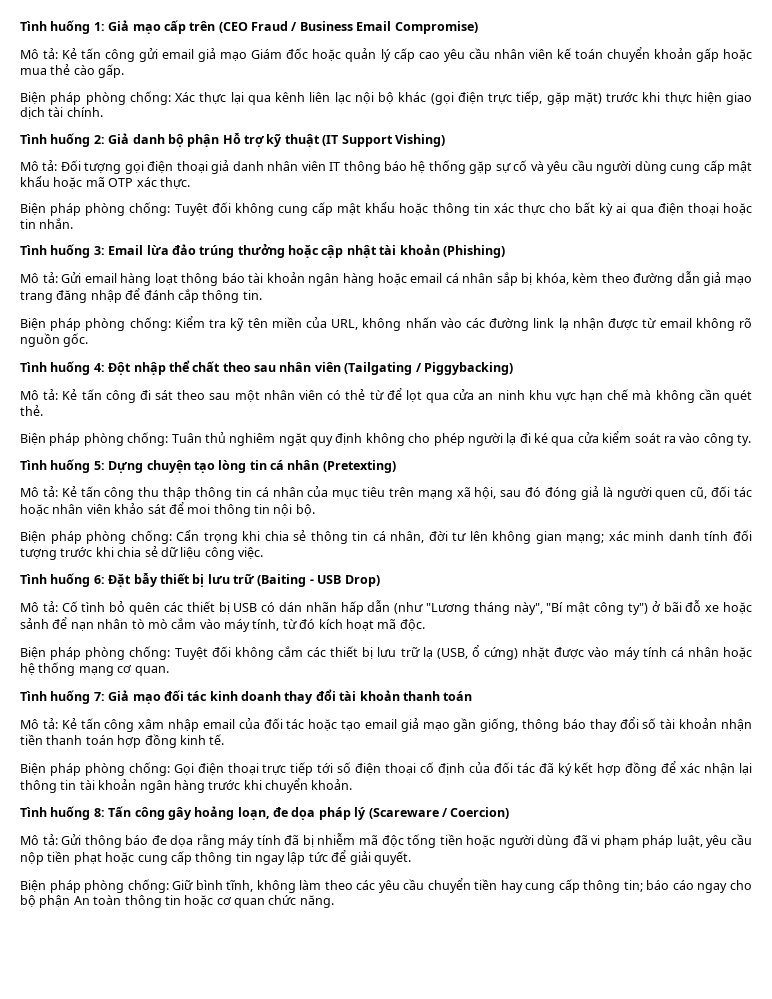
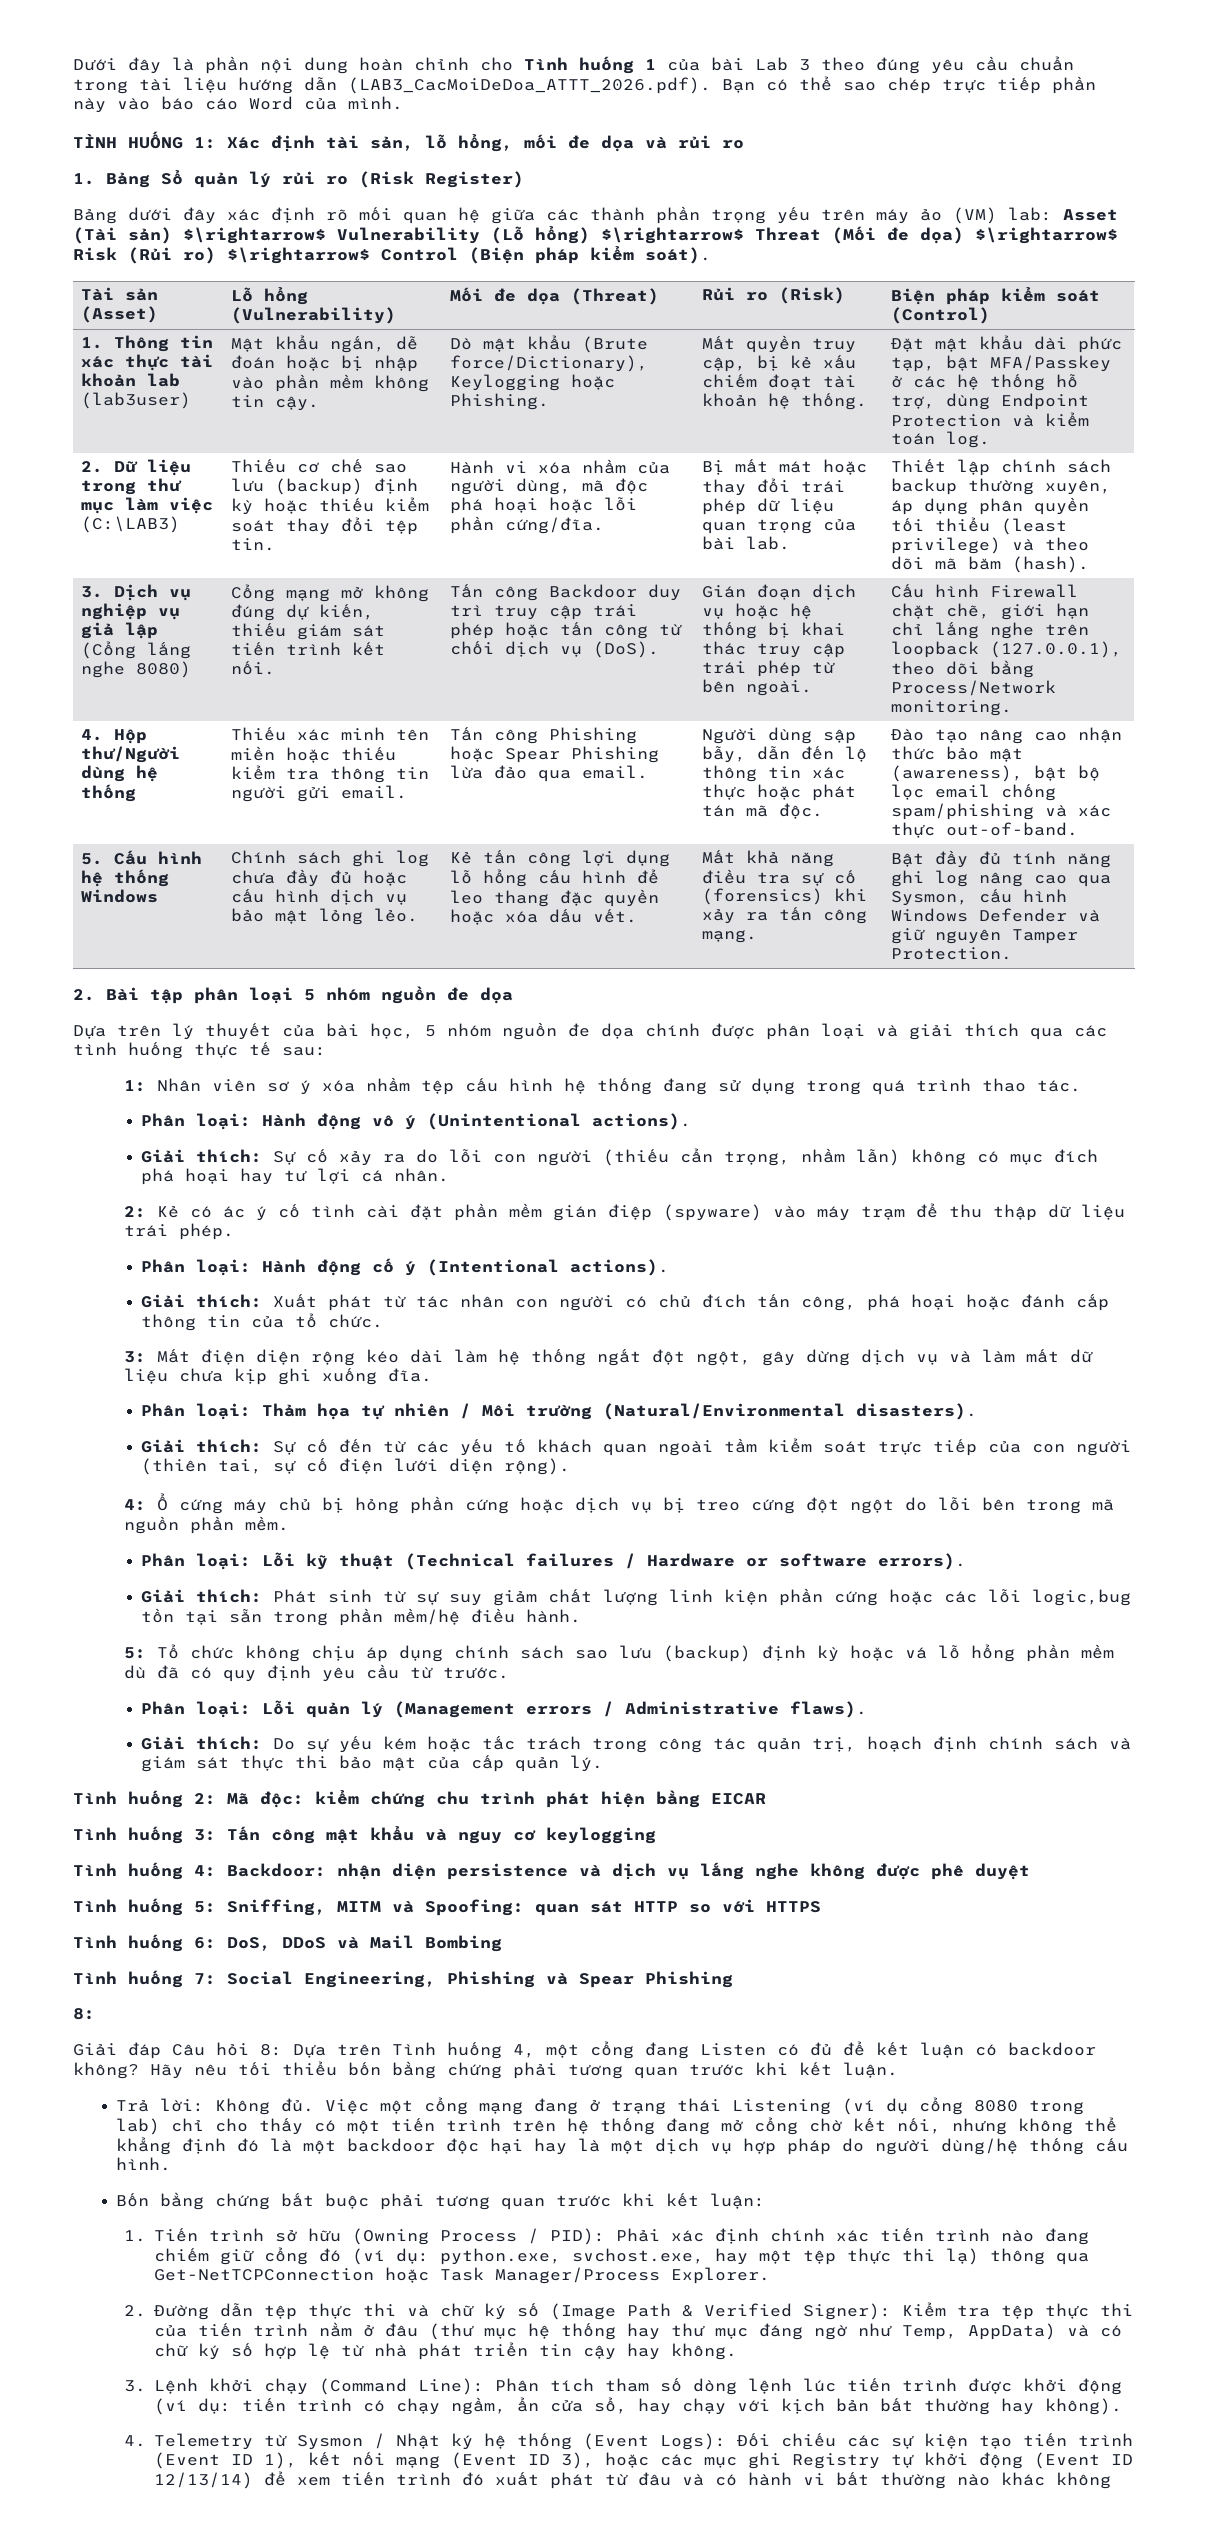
- Tình huống 1: Giả mạo cấp trên (CEO Fraud / Business Email Compromise)
- Mô tả: Kẻ tấn công gửi email giả mạo Giám đốc hoặc quản lý cấp cao yêu cầu nhân viên kế toán chuyển khoản gấp hoặc mua thẻ cào gấp.
- Biện pháp phòng chống: Xác thực lại qua kênh liên lạc nội bộ khác (gọi điện trực tiếp, gặp mặt) trước khi thực hiện giao dịch tài chính.
- Tình huống 2: Giả danh bộ phận Hỗ trợ kỹ thuật (IT Support Vishing)
- Mô tả: Đối tượng gọi điện thoại giả danh nhân viên IT thông báo hệ thống gặp sự cố và yêu cầu người dùng cung cấp mật khẩu hoặc mã OTP xác thực.
- Biện pháp phòng chống: Tuyệt đối không cung cấp mật khẩu hoặc thông tin xác thực cho bất kỳ ai qua điện thoại hoặc tin nhắn.
- Tình huống 3: Email lừa đảo trúng thưởng hoặc cập nhật tài khoản (Phishing)
- Mô tả: Gửi email hàng loạt thông báo tài khoản ngân hàng hoặc email cá nhân sắp bị khóa, kèm theo đường dẫn giả mạo trang đăng nhập để đánh cắp thông tin.
- Biện pháp phòng chống: Kiểm tra kỹ tên miền của URL, không nhấn vào các đường link lạ nhận được từ email không rõ nguồn gốc.
- Tình huống 4: Đột nhập thể chất theo sau nhân viên (Tailgating / Piggybacking)
- Mô tả: Kẻ tấn công đi sát theo sau một nhân viên có thẻ từ để lọt qua cửa an ninh khu vực hạn chế mà không cần quét thẻ.
- Biện pháp phòng chống: Tuân thủ nghiêm ngặt quy định không cho phép người lạ đi ké qua cửa kiểm soát ra vào công ty.
- Tình huống 5: Dựng chuyện tạo lòng tin cá nhân (Pretexting)
- Mô tả: Kẻ tấn công thu thập thông tin cá nhân của mục tiêu trên mạng xã hội, sau đó đóng giả là người quen cũ, đối tác hoặc nhân viên khảo sát để moi thông tin nội bộ.
- Biện pháp phòng chống: Cẩn trọng khi chia sẻ thông tin cá nhân, đời tư lên không gian mạng; xác minh danh tính đối tượng trước khi chia sẻ dữ liệu công việc.
- Tình huống 6: Đặt bẫy thiết bị lưu trữ (Baiting - USB Drop)
- Mô tả: Cố tình bỏ quên các thiết bị USB có dán nhãn hấp dẫn (như "Lương tháng này", "Bí mật công ty") ở bãi đỗ xe hoặc sảnh để nạn nhân tò mò cắm vào máy tính, từ đó kích hoạt mã độc.
- Biện pháp phòng chống: Tuyệt đối không cắm các thiết bị lưu trữ lạ (USB, ổ cứng) nhặt được vào máy tính cá nhân hoặc hệ thống mạng cơ quan.
- Tình huống 7: Giả mạo đối tác kinh doanh thay đổi tài khoản thanh toán
- Mô tả: Kẻ tấn công xâm nhập email của đối tác hoặc tạo email giả mạo gần giống, thông báo thay đổi số tài khoản nhận tiền thanh toán hợp đồng kinh tế.
- Biện pháp phòng chống: Gọi điện thoại trực tiếp tới số điện thoại cố định của đối tác đã ký kết hợp đồng để xác nhận lại thông tin tài khoản ngân hàng trước khi chuyển khoản.
- Tình huống 8: Tấn công gây hoảng loạn, đe dọa pháp lý (Scareware / Coercion)
- Mô tả: Gửi thông báo đe dọa rằng máy tính đã bị nhiễm mã độc tống tiền hoặc người dùng đã vi phạm pháp luật, yêu cầu nộp tiền phạt hoặc cung cấp thông tin ngay lập tức để giải quyết.
- Biện pháp phòng chống: Giữ bình tĩnh, không làm theo các yêu cầu chuyển tiền hay cung cấp thông tin; báo cáo ngay cho bộ phận An toàn thông tin hoặc cơ quan chức năng.
+ Dưới đây là phần nội dung hoàn chỉnh cho Tình huống 1 của bài Lab 3 theo đúng yêu cầu chuẩn trong tài liệu hướng dẫn (LAB3_CacMoiDeDoa_ATTT_2026.pdf). Bạn có thể sao chép trực tiếp phần này vào báo cáo Word của mình.
+ TÌNH HUỐNG 1: Xác định tài sản, lỗ hổng, mối đe dọa và rủi ro
+ 1. Bảng Sổ quản lý rủi ro (Risk Register)
+ Bảng dưới đây xác định rõ mối quan hệ giữa các thành phần trọng yếu trên máy ảo (VM) lab: Asset (Tài sản) $\rightarrow$ Vulnerability (Lỗ hổng) $\rightarrow$ Threat (Mối đe dọa) $\rightarrow$ Risk (Rủi ro) $\rightarrow$ Control (Biện pháp kiểm soát).
+ Tài sản (Asset) | Lỗ hổng (Vulnerability) | Mối đe dọa (Threat) | Rủi ro (Risk) | Biện pháp kiểm soát (Control)
+ 1. Thông tin xác thực tài khoản lab (lab3user) | Mật khẩu ngắn, dễ đoán hoặc bị nhập vào phần mềm không tin cậy. | Dò mật khẩu (Brute force/Dictionary), Keylogging hoặc Phishing. | Mất quyền truy cập, bị kẻ xấu chiếm đoạt tài khoản hệ thống. | Đặt mật khẩu dài phức tạp, bật MFA/Passkey ở các hệ thống hỗ trợ, dùng Endpoint Protection và kiểm toán log.
+ 2. Dữ liệu trong thư mục làm việc (C:\LAB3) | Thiếu cơ chế sao lưu (backup) định kỳ hoặc thiếu kiểm soát thay đổi tệp tin. | Hành vi xóa nhầm của người dùng, mã độc phá hoại hoặc lỗi phần cứng/đĩa. | Bị mất mát hoặc thay đổi trái phép dữ liệu quan trọng của bài lab. | Thiết lập chính sách backup thường xuyên, áp dụng phân quyền tối thiểu (least privilege) và theo dõi mã băm (hash).
+ 3. Dịch vụ nghiệp vụ giả lập (Cổng lắng nghe 8080) | Cổng mạng mở không đúng dự kiến, thiếu giám sát tiến trình kết nối. | Tấn công Backdoor duy trì truy cập trái phép hoặc tấn công từ chối dịch vụ (DoS). | Gián đoạn dịch vụ hoặc hệ thống bị khai thác truy cập trái phép từ bên ngoài. | Cấu hình Firewall chặt chẽ, giới hạn chỉ lắng nghe trên loopback (127.0.0.1), theo dõi bằng Process/Network monitoring.
+ 4. Hộp thư/Người dùng hệ thống | Thiếu xác minh tên miền hoặc thiếu kiểm tra thông tin người gửi email. | Tấn công Phishing hoặc Spear Phishing lừa đảo qua email. | Người dùng sập bẫy, dẫn đến lộ thông tin xác thực hoặc phát tán mã độc. | Đào tạo nâng cao nhận thức bảo mật (awareness), bật bộ lọc email chống spam/phishing và xác thực out-of-band.
+ 5. Cấu hình hệ thống Windows | Chính sách ghi log chưa đầy đủ hoặc cấu hình dịch vụ bảo mật lỏng lẻo. | Kẻ tấn công lợi dụng lỗ hổng cấu hình để leo thang đặc quyền hoặc xóa dấu vết. | Mất khả năng điều tra sự cố (forensics) khi xảy ra tấn công mạng. | Bật đầy đủ tính năng ghi log nâng cao qua Sysmon, cấu hình Windows Defender và giữ nguyên Tamper Protection.
+ 2. Bài tập phân loại 5 nhóm nguồn đe dọa
+ Dựa trên lý thuyết của bài học, 5 nhóm nguồn đe dọa chính được phân loại và giải thích qua các tình huống thực tế sau:
+ 1: Nhân viên sơ ý xóa nhầm tệp cấu hình hệ thống đang sử dụng trong quá trình thao tác.
+ Phân loại: Hành động vô ý (Unintentional actions).
+ Giải thích: Sự cố xảy ra do lỗi con người (thiếu cẩn trọng, nhầm lẫn) không có mục đích phá hoại hay tư lợi cá nhân.
+ 2: Kẻ có ác ý cố tình cài đặt phần mềm gián điệp (spyware) vào máy trạm để thu thập dữ liệu trái phép.
+ Phân loại: Hành động cố ý (Intentional actions).
+ Giải thích: Xuất phát từ tác nhân con người có chủ đích tấn công, phá hoại hoặc đánh cắp thông tin của tổ chức.
+ 3: Mất điện diện rộng kéo dài làm hệ thống ngắt đột ngột, gây dừng dịch vụ và làm mất dữ liệu chưa kịp ghi xuống đĩa.
+ Phân loại: Thảm họa tự nhiên / Môi trường (Natural/Environmental disasters).
+ Giải thích: Sự cố đến từ các yếu tố khách quan ngoài tầm kiểm soát trực tiếp của con người (thiên tai, sự cố điện lưới diện rộng).
+ 4: Ổ cứng máy chủ bị hỏng phần cứng hoặc dịch vụ bị treo cứng đột ngột do lỗi bên trong mã nguồn phần mềm.
+ Phân loại: Lỗi kỹ thuật (Technical failures / Hardware or software errors).
+ Giải thích: Phát sinh từ sự suy giảm chất lượng linh kiện phần cứng hoặc các lỗi logic,bug tồn tại sẵn trong phần mềm/hệ điều hành.
+ 5: Tổ chức không chịu áp dụng chính sách sao lưu (backup) định kỳ hoặc vá lỗ hổng phần mềm dù đã có quy định yêu cầu từ trước.
+ Phân loại: Lỗi quản lý (Management errors / Administrative flaws).
+ Giải thích: Do sự yếu kém hoặc tắc trách trong công tác quản trị, hoạch định chính sách và giám sát thực thi bảo mật của cấp quản lý.
+ Tình huống 2: Mã độc: kiểm chứng chu trình phát hiện bằng EICAR
+ Tình huống 3: Tấn công mật khẩu và nguy cơ keylogging
+ Tình huống 4: Backdoor: nhận diện persistence và dịch vụ lắng nghe không được phê duyệt
+ Tình huống 5: Sniffing, MITM và Spoofing: quan sát HTTP so với HTTPS
+ Tình huống 6: DoS, DDoS và Mail Bombing
+ Tình huống 7: Social Engineering, Phishing và Spear Phishing
+ 8:
+ Giải đáp Câu hỏi 8: Dựa trên Tình huống 4, một cổng đang Listen có đủ để kết luận có backdoor không? Hãy nêu tối thiểu bốn bằng chứng phải tương quan trước khi kết luận.
+ Trả lời: Không đủ. Việc một cổng mạng đang ở trạng thái Listening (ví dụ cổng 8080 trong lab) chỉ cho thấy có một tiến trình trên hệ thống đang mở cổng chờ kết nối, nhưng không thể khẳng định đó là một backdoor độc hại hay là một dịch vụ hợp pháp do người dùng/hệ thống cấu hình.
+ Bốn bằng chứng bắt buộc phải tương quan trước khi kết luận:
+ 1. Tiến trình sở hữu (Owning Process / PID): Phải xác định chính xác tiến trình nào đang chiếm giữ cổng đó (ví dụ: python.exe, svchost.exe, hay một tệp thực thi lạ) thông qua Get-NetTCPConnection hoặc Task Manager/Process Explorer.
+ 2. Đường dẫn tệp thực thi và chữ ký số (Image Path & Verified Signer): Kiểm tra tệp thực thi của tiến trình nằm ở đâu (thư mục hệ thống hay thư mục đáng ngờ như Temp, AppData) và có chữ ký số hợp lệ từ nhà phát triển tin cậy hay không.
+ 3. Lệnh khởi chạy (Command Line): Phân tích tham số dòng lệnh lúc tiến trình được khởi động (ví dụ: tiến trình có chạy ngầm, ẩn cửa sổ, hay chạy với kịch bản bất thường hay không).
+ 4. Telemetry từ Sysmon / Nhật ký hệ thống (Event Logs): Đối chiếu các sự kiện tạo tiến trình (Event ID 1), kết nối mạng (Event ID 3), hoặc các mục ghi Registry tự khởi động (Event ID 12/13/14) để xem tiến trình đó xuất phát từ đâu và có hành vi bất thường nào khác không

